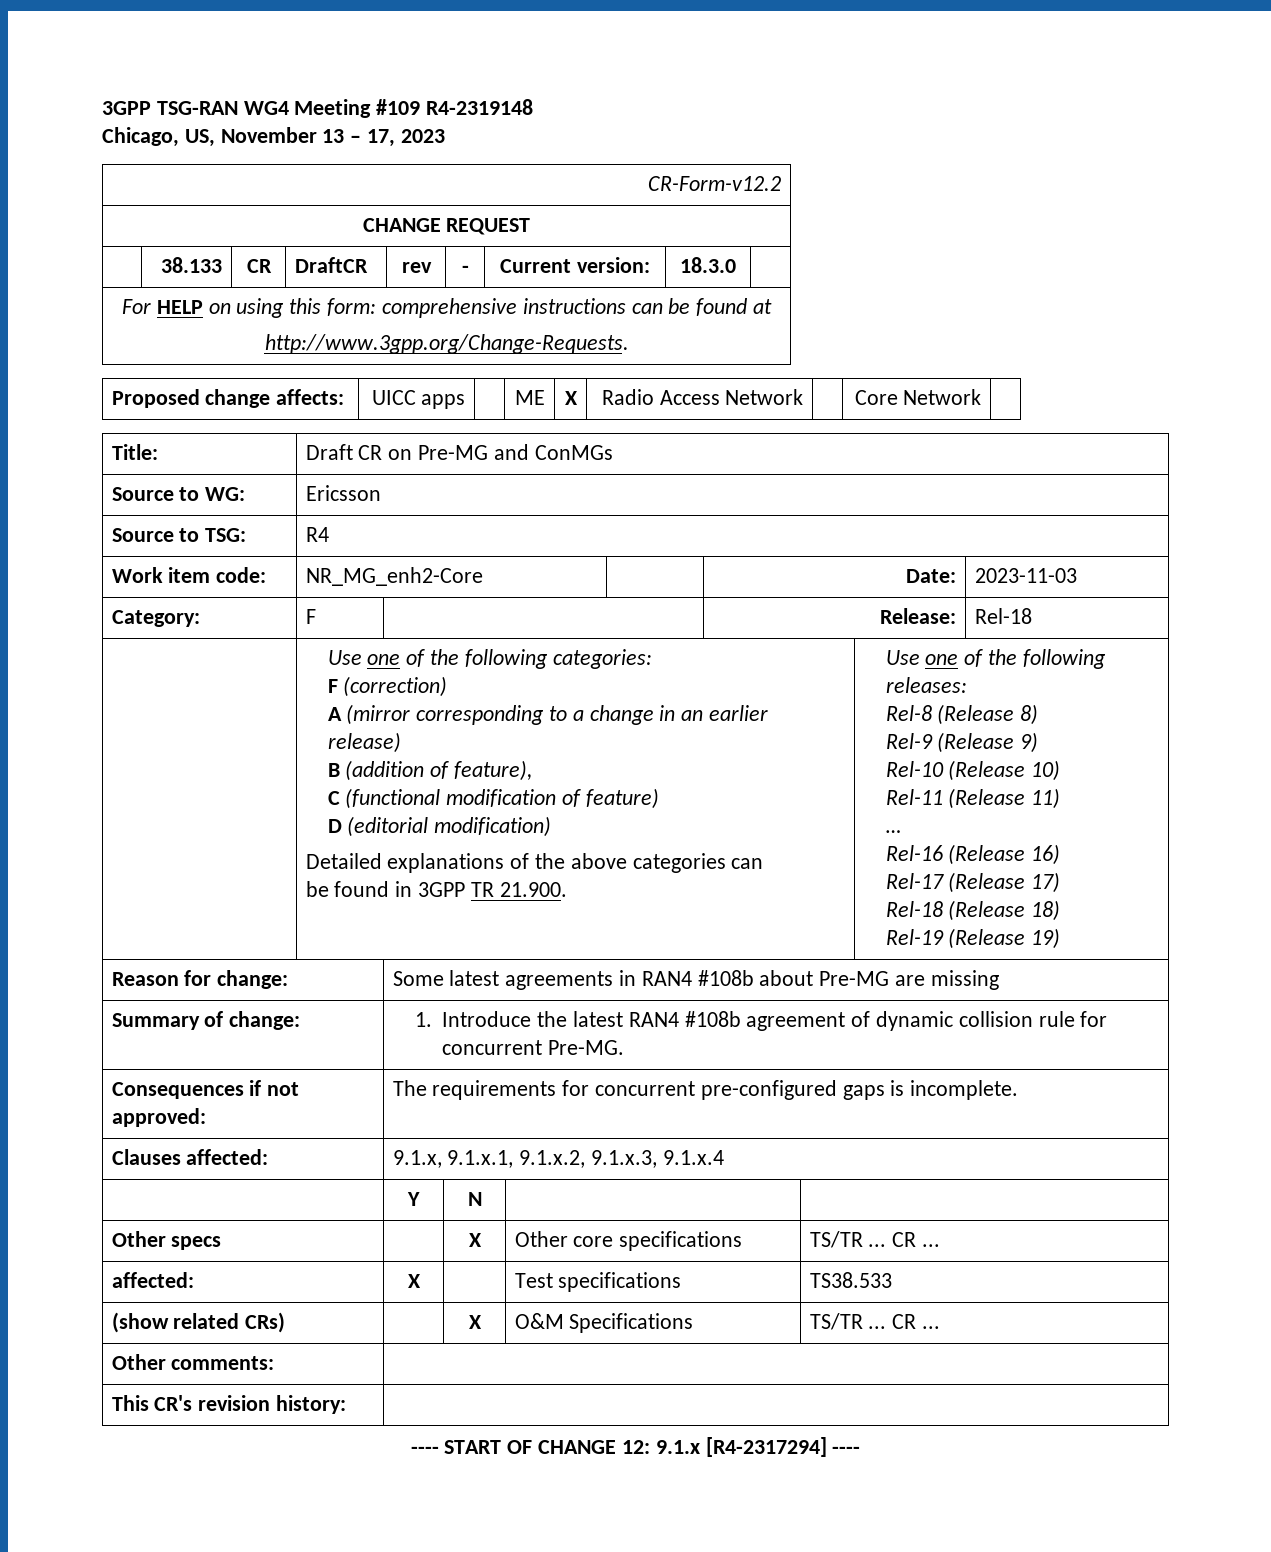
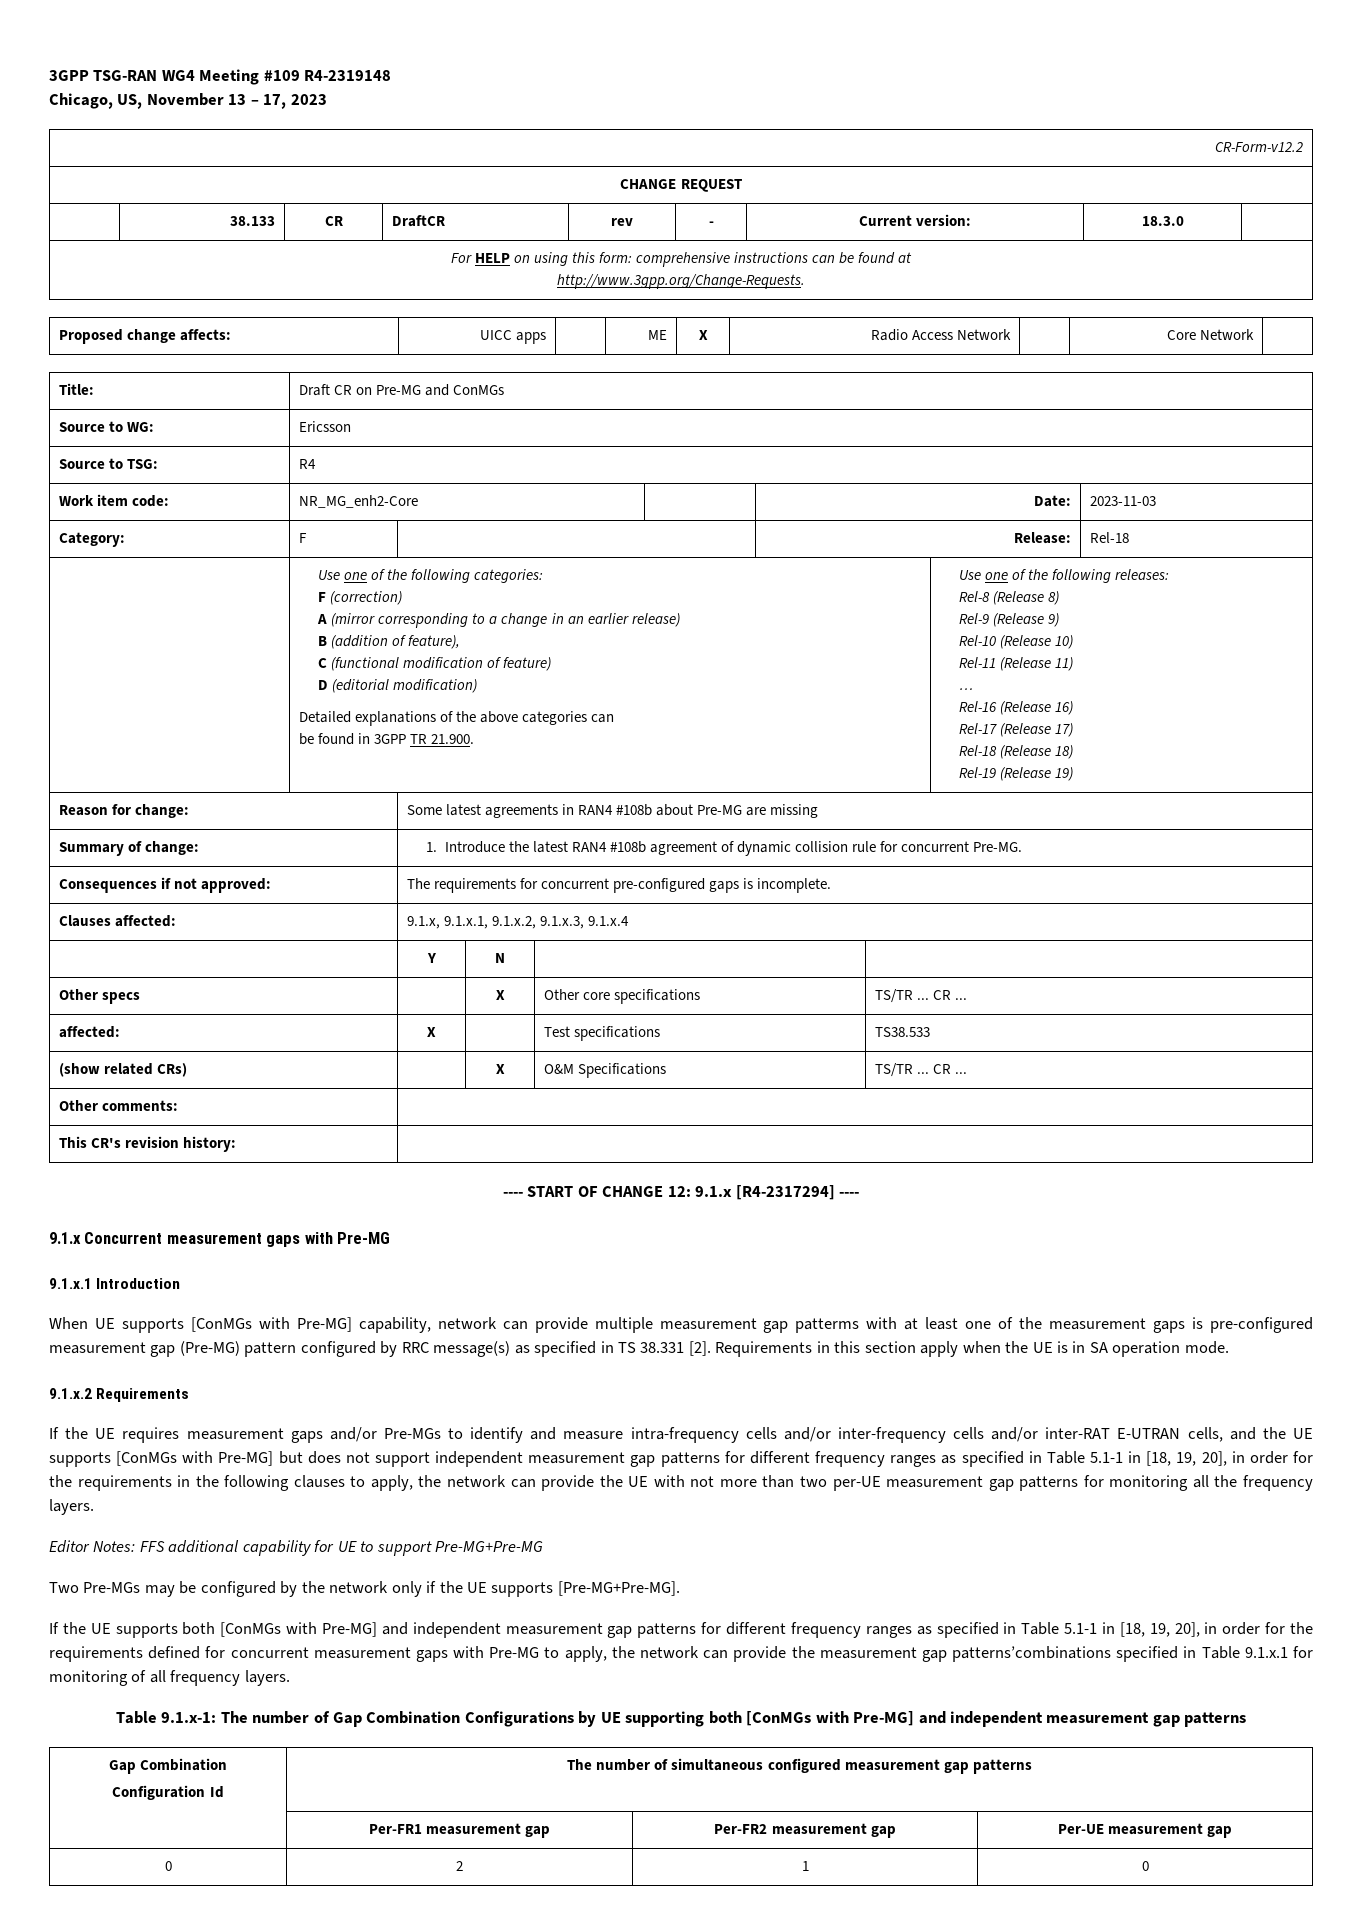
+ 9.1.x Concurrent measurement gaps with Pre-MG
+ 9.1.x.1 Introduction
+ When UE supports [ConMGs with Pre-MG] capability, network can provide multiple measurement gap patterms with at least one of the measurement gaps is pre-configured measurement gap (Pre-MG) pattern configured by RRC message(s) as specified in TS 38.331 [2]. Requirements in this section apply when the UE is in SA operation mode.
+ 9.1.x.2 Requirements
+ If the UE requires measurement gaps and/or Pre-MGs to identify and measure intra-frequency cells and/or inter-frequency cells and/or inter-RAT E-UTRAN cells, and the UE supports [ConMGs with Pre-MG] but does not support independent measurement gap patterns for different frequency ranges as specified in Table 5.1-1 in [18, 19, 20], in order for the requirements in the following clauses to apply, the network can provide the UE with not more than two per-UE measurement gap patterns for monitoring all the frequency layers.
+ Editor Notes: FFS additional capability for UE to support Pre-MG+Pre-MG
+ Two Pre-MGs may be configured by the network only if the UE supports [Pre-MG+Pre-MG].
+ If the UE supports both [ConMGs with Pre-MG] and independent measurement gap patterns for different frequency ranges as specified in Table 5.1-1 in [18, 19, 20], in order for the requirements defined for concurrent measurement gaps with Pre-MG to apply, the network can provide the measurement gap patterns’combinations specified in Table 9.1.x.1 for monitoring of all frequency layers.
+ Table 9.1.x-1: The number of Gap Combination Configurations by UE supporting both [ConMGs with Pre-MG] and independent measurement gap patterns
+ Gap Combination
+ Configuration Id | The number of simultaneous configured measurement gap patterns
+ | Per-FR1 measurement gap | Per-FR2 measurement gap | Per-UE measurement gap
+ 0 | 2 | 1 | 0

